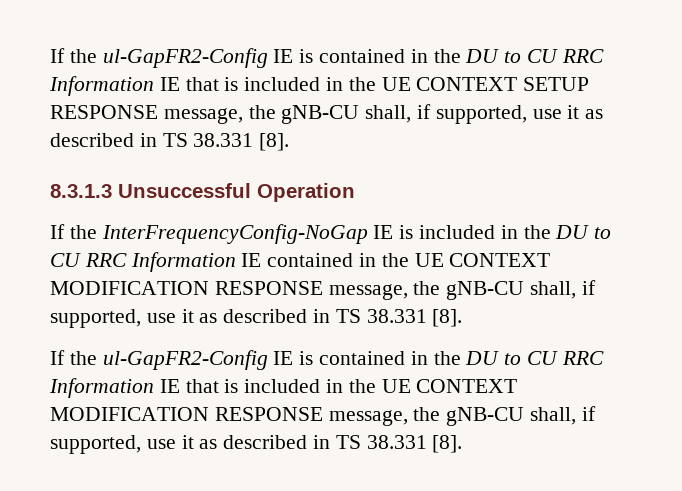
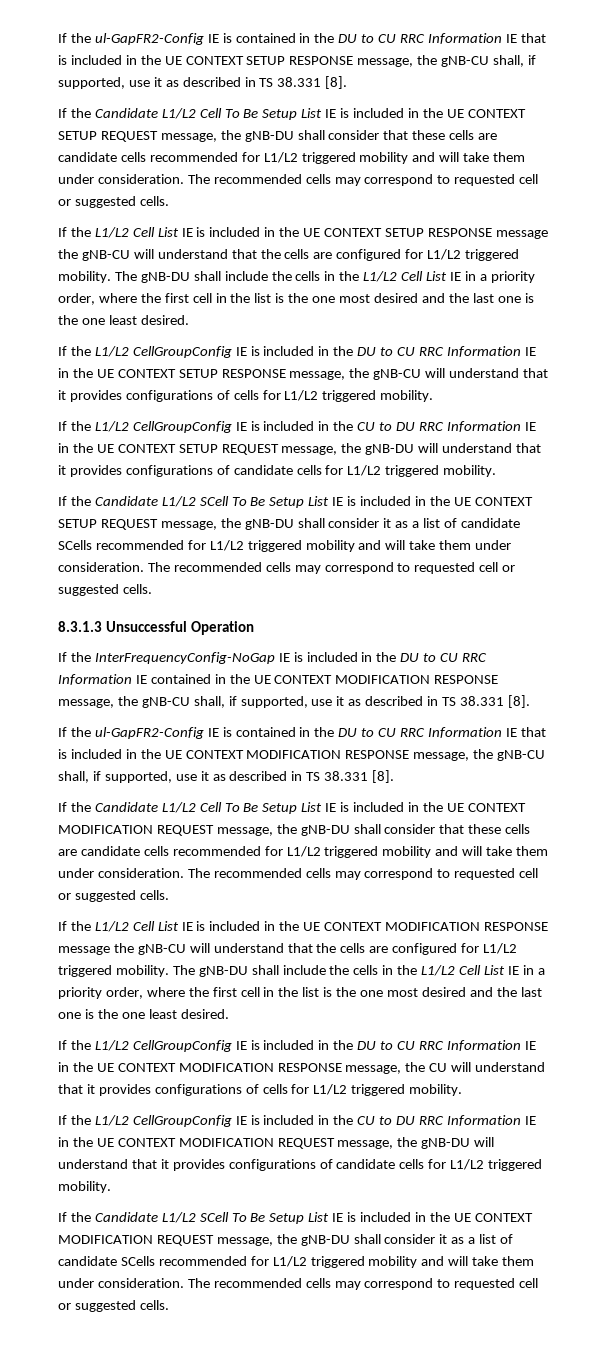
+ If the Candidate L1/L2 Cell To Be Setup List IE is included in the UE CONTEXT SETUP REQUEST message, the gNB-DU shall consider that these cells are candidate cells recommended for L1/L2 triggered mobility and will take them under consideration. The recommended cells may correspond to requested cell or suggested cells.
+ If the L1/L2 Cell List IE is included in the UE CONTEXT SETUP RESPONSE message the gNB-CU will understand that the cells are configured for L1/L2 triggered mobility. The gNB-DU shall include the cells in the L1/L2 Cell List IE in a priority order, where the first cell in the list is the one most desired and the last one is the one least desired.
+ If the L1/L2 CellGroupConfig IE is included in the DU to CU RRC Information IE in the UE CONTEXT SETUP RESPONSE message, the gNB-CU will understand that it provides configurations of cells for L1/L2 triggered mobility.
+ If the L1/L2 CellGroupConfig IE is included in the CU to DU RRC Information IE in the UE CONTEXT SETUP REQUEST message, the gNB-DU will understand that it provides configurations of candidate cells for L1/L2 triggered mobility.
+ If the Candidate L1/L2 SCell To Be Setup List IE is included in the UE CONTEXT SETUP REQUEST message, the gNB-DU shall consider it as a list of candidate SCells recommended for L1/L2 triggered mobility and will take them under consideration. The recommended cells may correspond to requested cell or suggested cells.
+ If the Candidate L1/L2 Cell To Be Setup List IE is included in the UE CONTEXT MODIFICATION REQUEST message, the gNB-DU shall consider that these cells are candidate cells recommended for L1/L2 triggered mobility and will take them under consideration. The recommended cells may correspond to requested cell or suggested cells.
+ If the L1/L2 Cell List IE is included in the UE CONTEXT MODIFICATION RESPONSE message the gNB-CU will understand that the cells are configured for L1/L2 triggered mobility. The gNB-DU shall include the cells in the L1/L2 Cell List IE in a priority order, where the first cell in the list is the one most desired and the last one is the one least desired.
+ If the L1/L2 CellGroupConfig IE is included in the DU to CU RRC Information IE in the UE CONTEXT MODIFICATION RESPONSE message, the CU will understand that it provides configurations of cells for L1/L2 triggered mobility.
+ If the L1/L2 CellGroupConfig IE is included in the CU to DU RRC Information IE in the UE CONTEXT MODIFICATION REQUEST message, the gNB-DU will understand that it provides configurations of candidate cells for L1/L2 triggered mobility.
+ If the Candidate L1/L2 SCell To Be Setup List IE is included in the UE CONTEXT MODIFICATION REQUEST message, the gNB-DU shall consider it as a list of candidate SCells recommended for L1/L2 triggered mobility and will take them under consideration. The recommended cells may correspond to requested cell or suggested cells.

